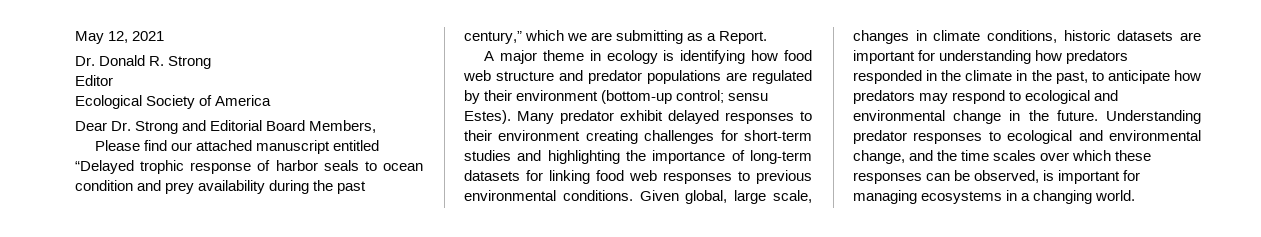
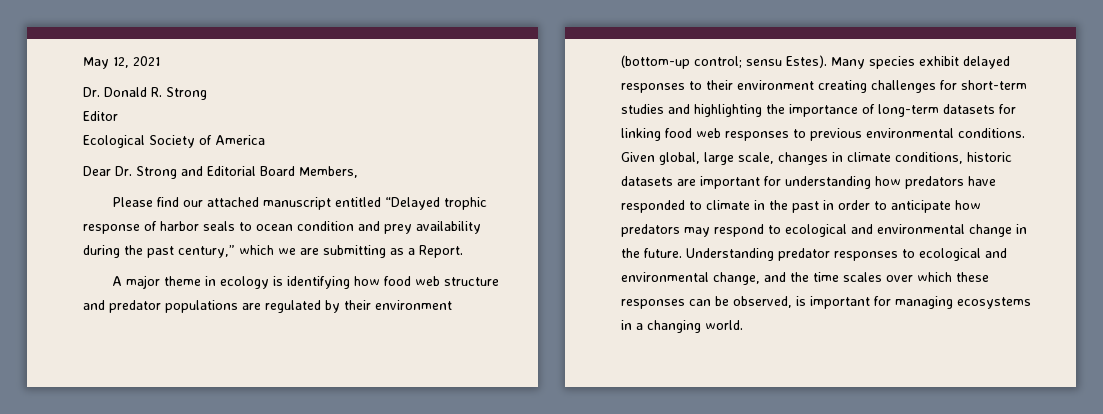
- Many predator exhibit delayed responses to their environment creating challenges for short-term studies and highlighting the importance of long-term datasets for linking food web responses to previous environmental conditions.
+ Many species exhibit delayed responses to their environment creating challenges for short-term studies and highlighting the importance of long-term datasets for linking food web responses to previous environmental conditions.
- Given global, large scale, changes in climate conditions, historic datasets are important for understanding how predators responded in the climate in the past, to anticipate how predators may respond to ecological and environmental change in the future.
+ Given global, large scale, changes in climate conditions, historic datasets are important for understanding how predators have responded to climate in the past in order to anticipate how predators may respond to ecological and environmental change in the future.

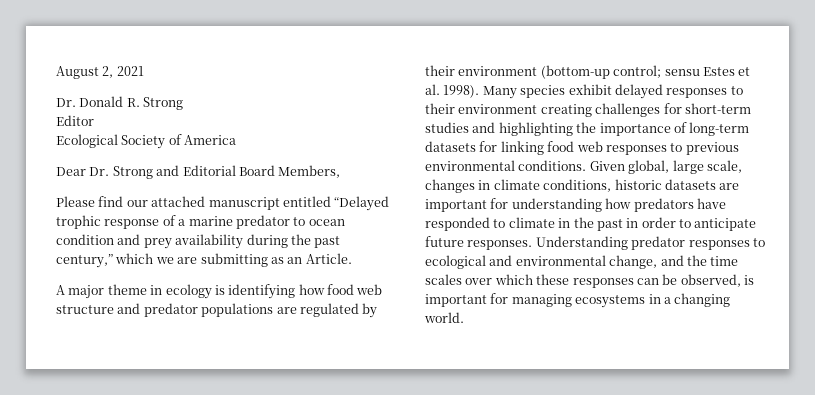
- May 12, 2021
+ August 2, 2021
- Please find our attached manuscript entitled “Delayed trophic response of harbor seals to ocean condition and prey availability during the past century,” which we are submitting as a Report.
+ Please find our attached manuscript entitled “Delayed trophic response of a marine predator to ocean condition and prey availability during the past century,” which we are submitting as an Article.
- A major theme in ecology is identifying how food web structure and predator populations are regulated by their environment (bottom-up control; sensu Estes).
+ A major theme in ecology is identifying how food web structure and predator populations are regulated by their environment (bottom-up control; sensu Estes et al. 1998).
- Given global, large scale, changes in climate conditions, historic datasets are important for understanding how predators have responded to climate in the past in order to anticipate how predators may respond to ecological and environmental change in the future.
+ Given global, large scale, changes in climate conditions, historic datasets are important for understanding how predators have responded to climate in the past in order to anticipate future responses.

